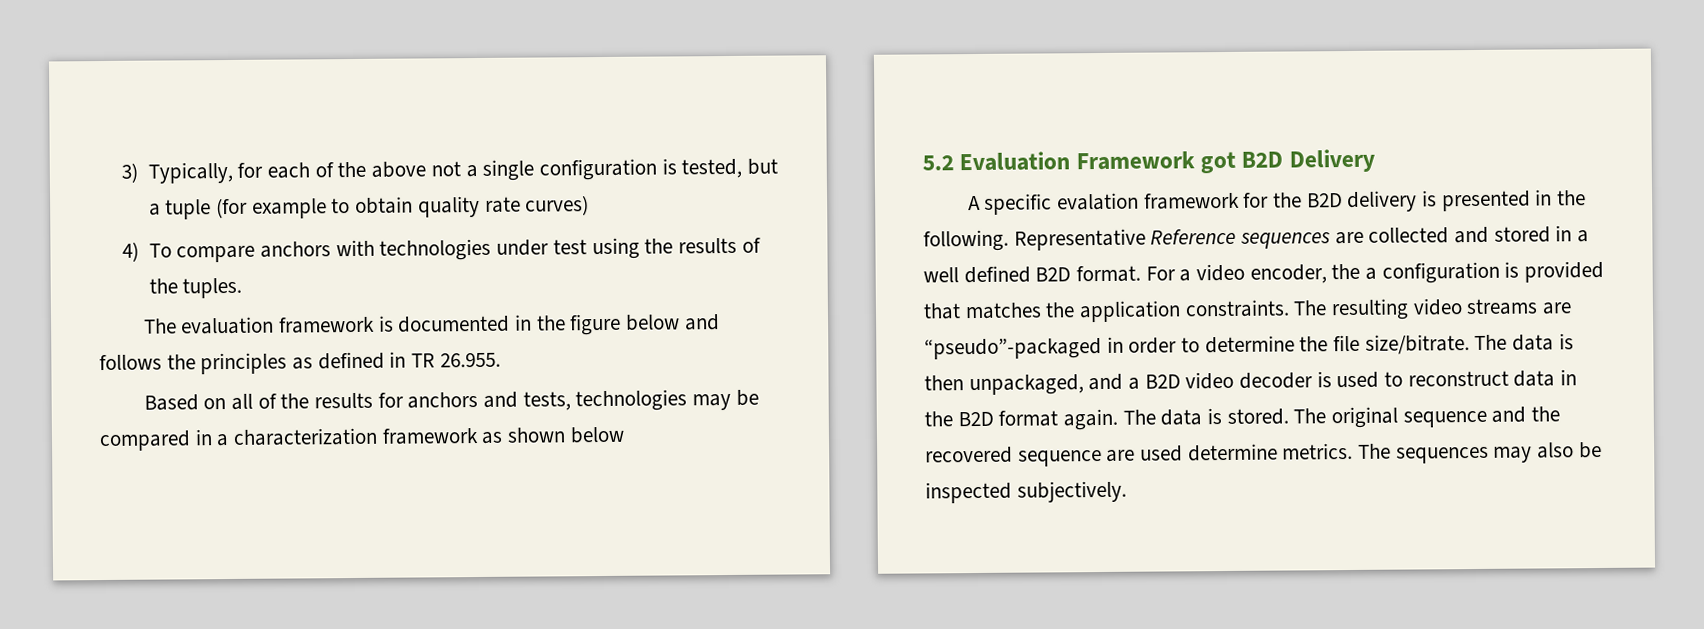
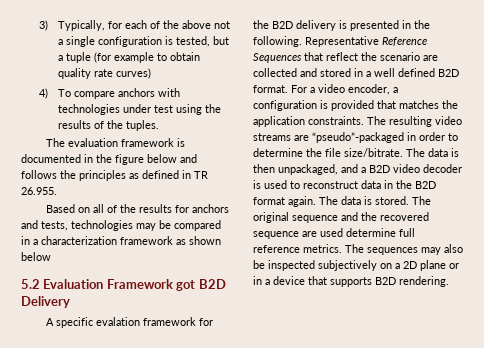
- Representative Reference sequences are collected and stored in a well defined B2D format.
+ Representative Reference Sequences that reflect the scenario are collected and stored in a well defined B2D format.
- For a video encoder, the a configuration is provided that matches the application constraints.
+ For a video encoder, a configuration is provided that matches the application constraints.
- The original sequence and the recovered sequence are used determine metrics.
+ The original sequence and the recovered sequence are used determine full reference metrics.
- The sequences may also be inspected subjectively.
+ The sequences may also be inspected subjectively on a 2D plane or in a device that supports B2D rendering.

